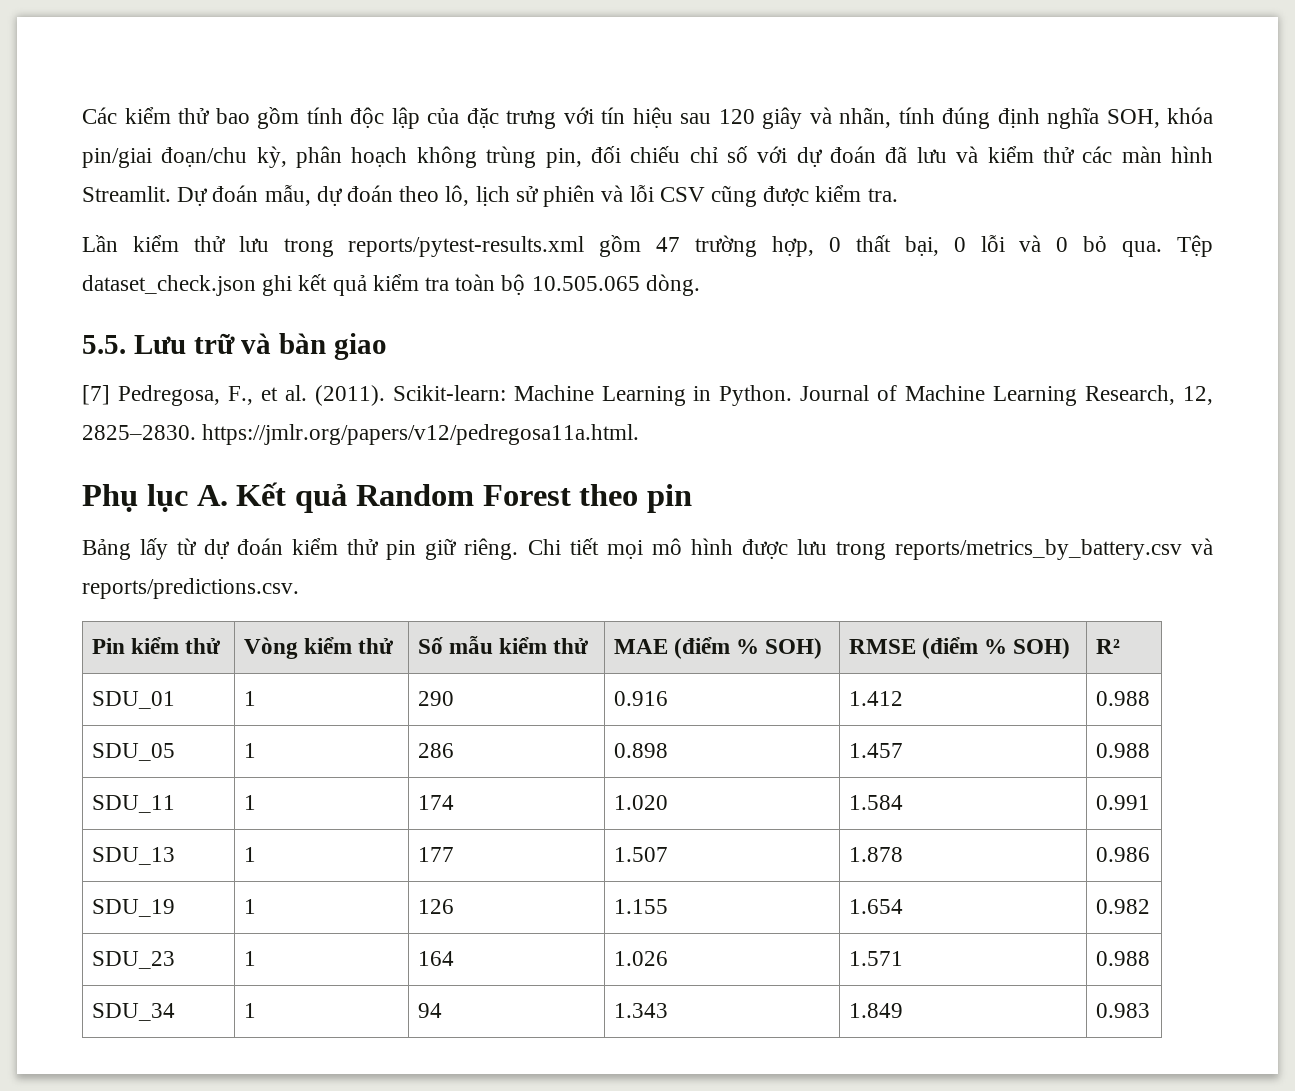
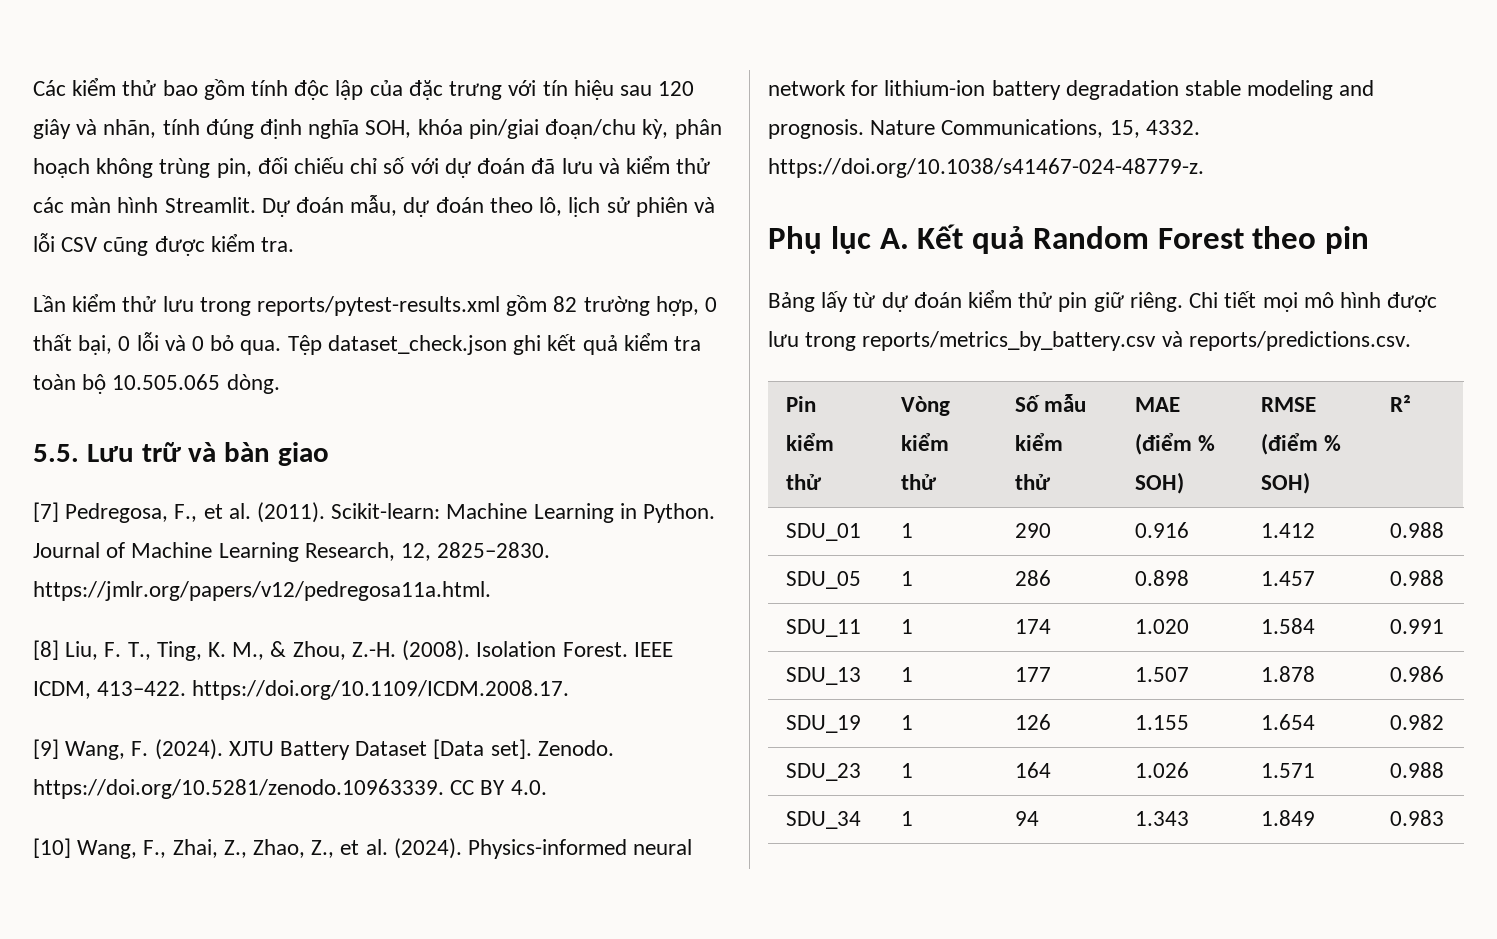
- Lần kiểm thử lưu trong reports/pytest-results.xml gồm 47 trường hợp, 0 thất bại, 0 lỗi và 0 bỏ qua.
+ Lần kiểm thử lưu trong reports/pytest-results.xml gồm 82 trường hợp, 0 thất bại, 0 lỗi và 0 bỏ qua.
+ [8] Liu, F. T., Ting, K. M., & Zhou, Z.-H. (2008). Isolation Forest. IEEE ICDM, 413–422. https://doi.org/10.1109/ICDM.2008.17.
+ [9] Wang, F. (2024). XJTU Battery Dataset [Data set]. Zenodo. https://doi.org/10.5281/zenodo.10963339. CC BY 4.0.
+ [10] Wang, F., Zhai, Z., Zhao, Z., et al. (2024). Physics-informed neural network for lithium-ion battery degradation stable modeling and prognosis. Nature Communications, 15, 4332. https://doi.org/10.1038/s41467-024-48779-z.

